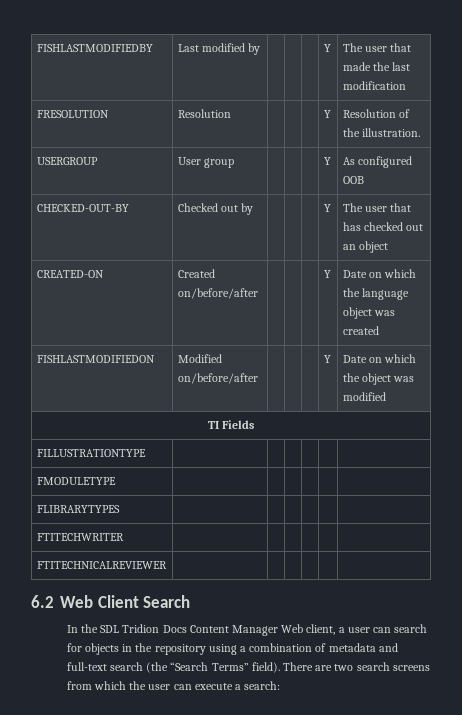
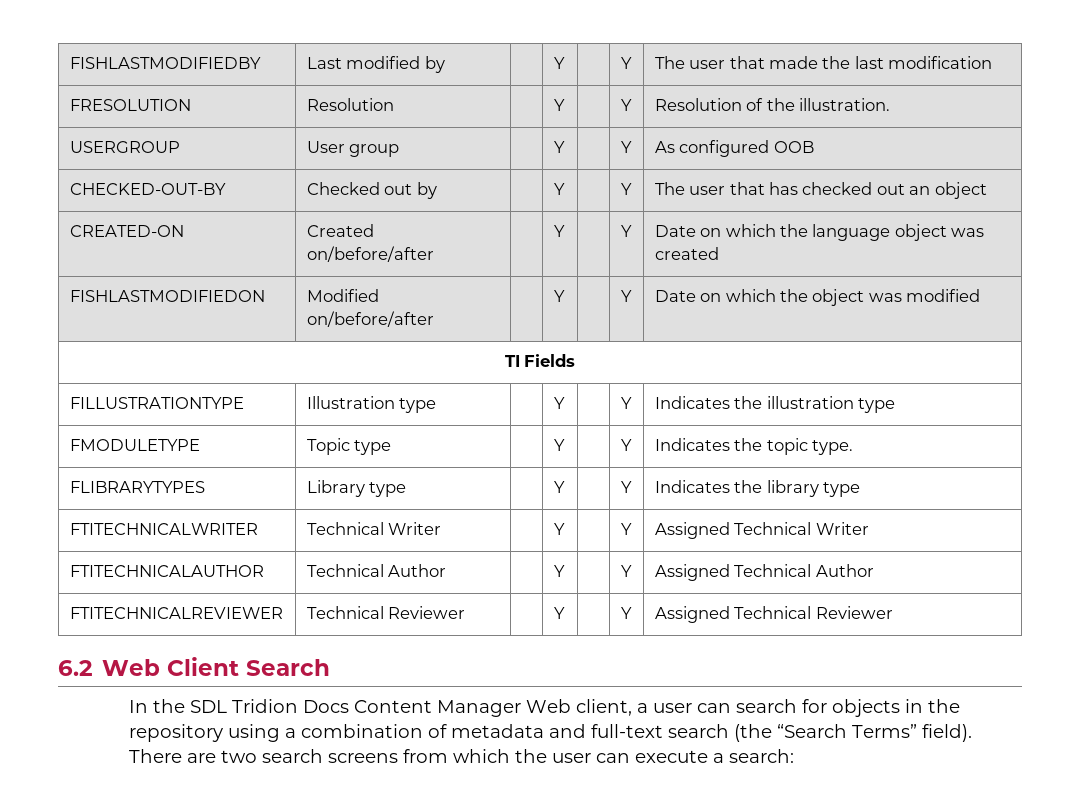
- FISHLASTMODIFIEDBY | Last modified by | | | | Y | The user that made the last modification
+ FISHLASTMODIFIEDBY | Last modified by | | Y | | Y | The user that made the last modification
- FRESOLUTION | Resolution | | | | Y | Resolution of the illustration.
+ FRESOLUTION | Resolution | | Y | | Y | Resolution of the illustration.
- USERGROUP | User group | | | | Y | As configured OOB
+ USERGROUP | User group | | Y | | Y | As configured OOB
- CHECKED-OUT-BY | Checked out by | | | | Y | The user that has checked out an object
+ CHECKED-OUT-BY | Checked out by | | Y | | Y | The user that has checked out an object
- CREATED-ON | Created on/before/after | | | | Y | Date on which the language object was created
+ CREATED-ON | Created on/before/after | | Y | | Y | Date on which the language object was created
- FISHLASTMODIFIEDON | Modified on/before/after | | | | Y | Date on which the object was modified
+ FISHLASTMODIFIEDON | Modified on/before/after | | Y | | Y | Date on which the object was modified
- FILLUSTRATIONTYPE | | | | | |
- FMODULETYPE | | | | | |
- FLIBRARYTYPES | | | | | |
- FTITECHWRITER | | | | | |
- FTITECHNICALREVIEWER | | | | | |
+ FILLUSTRATIONTYPE | Illustration type | | Y | | Y | Indicates the illustration type
+ FMODULETYPE | Topic type | | Y | | Y | Indicates the topic type.
+ FLIBRARYTYPES | Library type | | Y | | Y | Indicates the library type
+ FTITECHNICALWRITER | Technical Writer | | Y | | Y | Assigned Technical Writer
+ FTITECHNICALAUTHOR | Technical Author | | Y | | Y | Assigned Technical Author
+ FTITECHNICALREVIEWER | Technical Reviewer | | Y | | Y | Assigned Technical Reviewer

